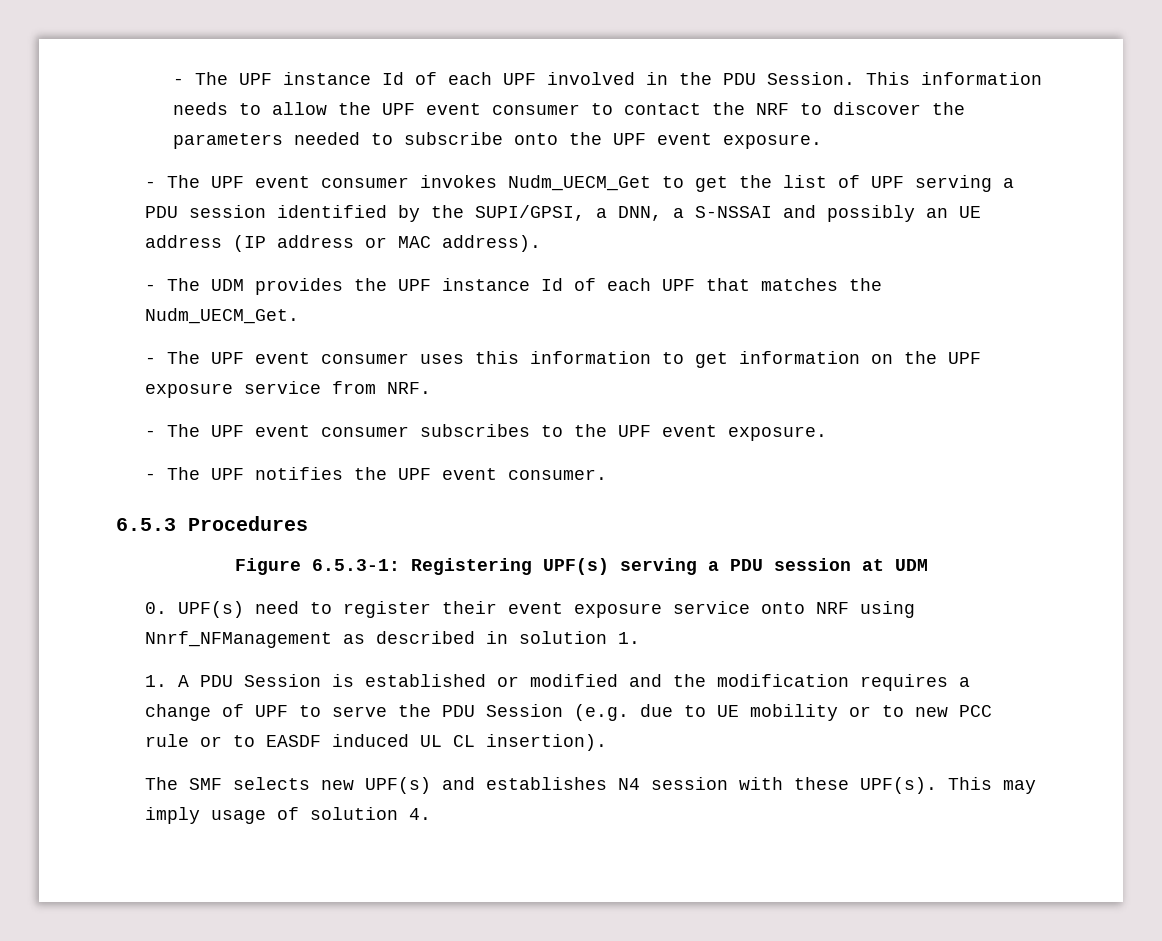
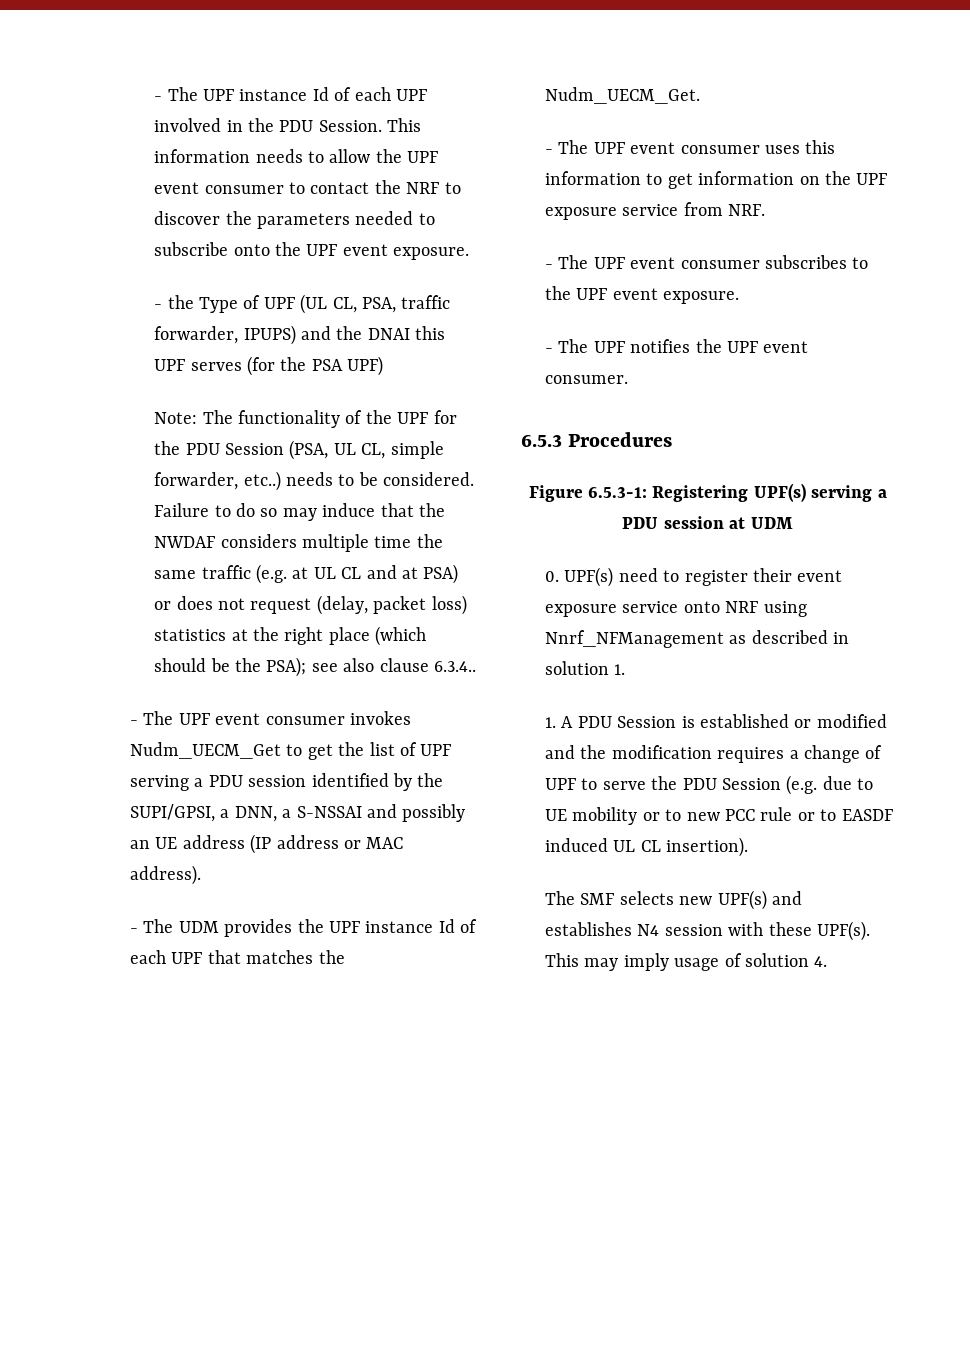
+ - the Type of UPF (UL CL, PSA, traffic forwarder, IPUPS) and the DNAI this UPF serves (for the PSA UPF)
+ Note: The functionality of the UPF for the PDU Session (PSA, UL CL, simple forwarder, etc..) needs to be considered. Failure to do so may induce that the NWDAF considers multiple time the same traffic (e.g. at UL CL and at PSA) or does not request (delay, packet loss) statistics at the right place (which should be the PSA); see also clause 6.3.4..

